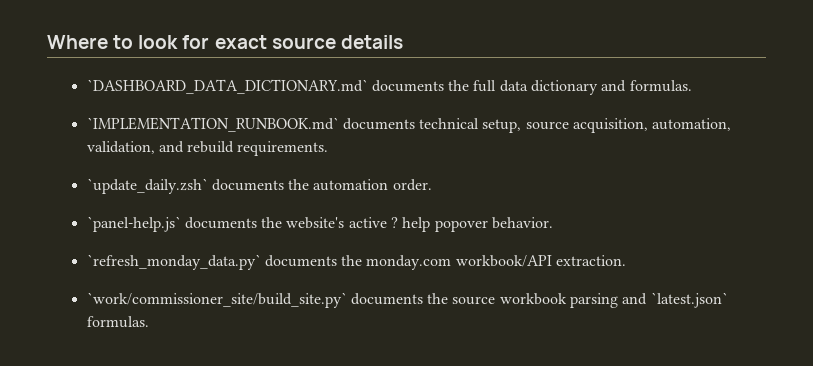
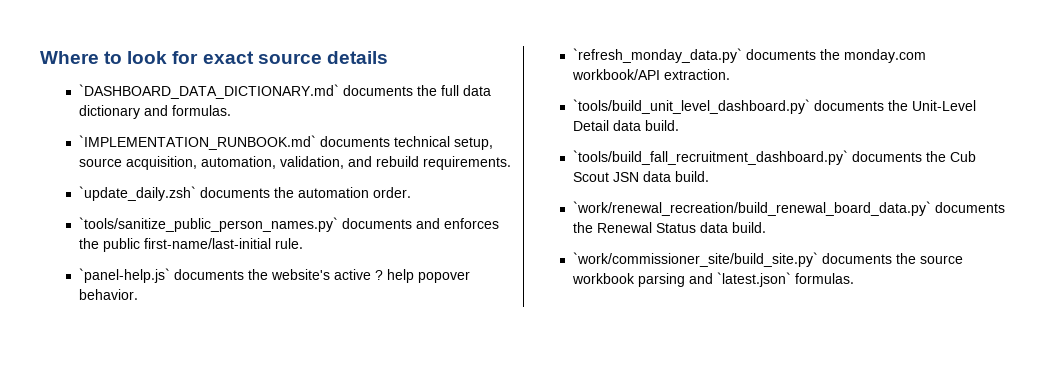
+ `tools/sanitize_public_person_names.py` documents and enforces the public first-name/last-initial rule.
+ `tools/build_unit_level_dashboard.py` documents the Unit-Level Detail data build.
+ `tools/build_fall_recruitment_dashboard.py` documents the Cub Scout JSN data build.
+ `work/renewal_recreation/build_renewal_board_data.py` documents the Renewal Status data build.

